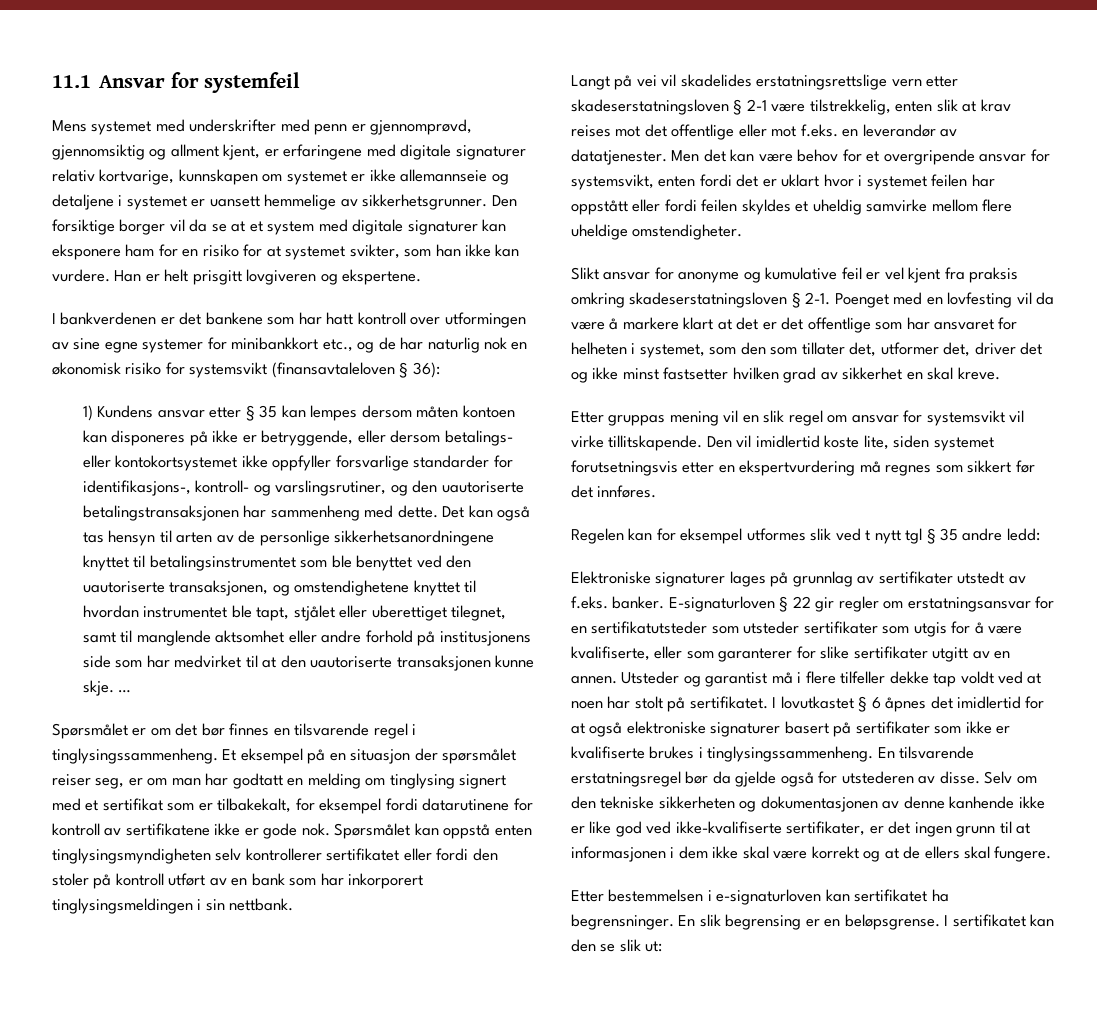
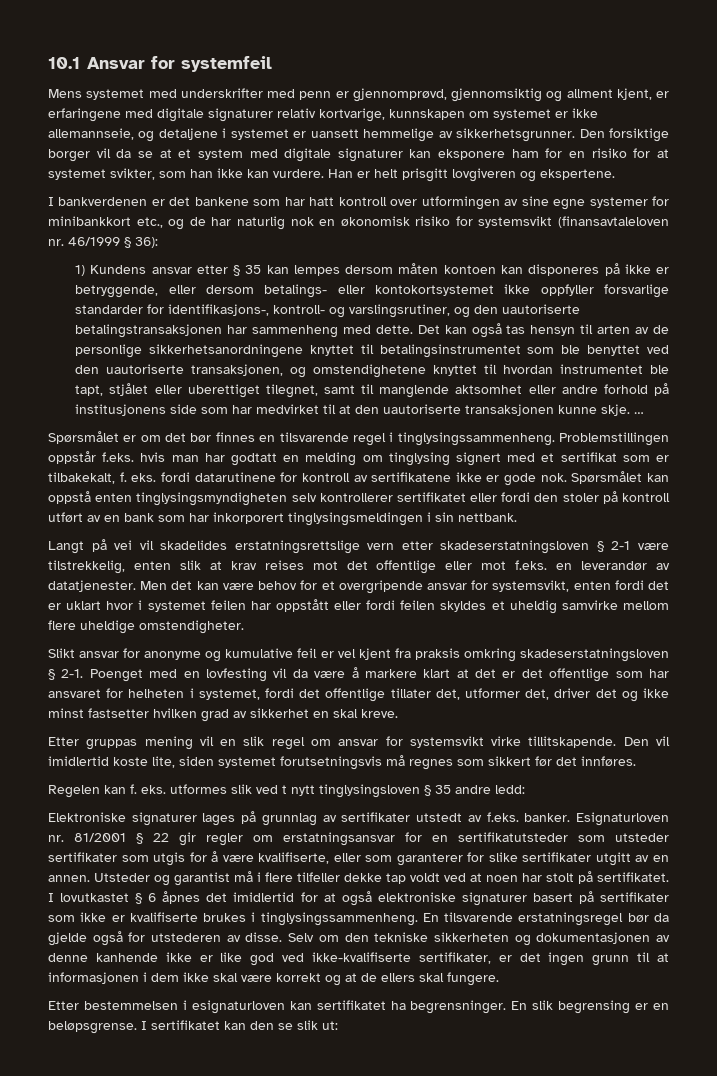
- 11.1 Ansvar for systemfeil
+ 10.1 Ansvar for systemfeil
- Mens systemet med underskrifter med penn er gjennomprøvd, gjennomsiktig og allment kjent, er erfaringene med digitale signaturer relativ kortvarige, kunnskapen om systemet er ikke allemannseie og detaljene i systemet er uansett hemmelige av sikkerhetsgrunner.
+ Mens systemet med underskrifter med penn er gjennomprøvd, gjennomsiktig og allment kjent, er erfaringene med digitale signaturer relativ kortvarige, kunnskapen om systemet er ikke allemannseie, og detaljene i systemet er uansett hemmelige av sikkerhetsgrunner.
- I bankverdenen er det bankene som har hatt kontroll over utformingen av sine egne systemer for minibankkort etc., og de har naturlig nok en økonomisk risiko for systemsvikt (finansavtaleloven § 36):
+ I bankverdenen er det bankene som har hatt kontroll over utformingen av sine egne systemer for minibankkort etc., og de har naturlig nok en økonomisk risiko for systemsvikt (finansavtaleloven nr. 46/1999 § 36):
- Et eksempel på en situasjon der spørsmålet reiser seg, er om man har godtatt en melding om tinglysing signert med et sertifikat som er tilbakekalt, for eksempel fordi datarutinene for kontroll av sertifikatene ikke er gode nok.
+ Problemstillingen oppstår f.eks. hvis man har godtatt en melding om tinglysing signert med et sertifikat som er tilbakekalt, f. eks. fordi datarutinene for kontroll av sertifikatene ikke er gode nok.
- Poenget med en lovfesting vil da være å markere klart at det er det offentlige som har ansvaret for helheten i systemet, som den som tillater det, utformer det, driver det og ikke minst fastsetter hvilken grad av sikkerhet en skal kreve.
+ Poenget med en lovfesting vil da være å markere klart at det er det offentlige som har ansvaret for helheten i systemet, fordi det offentlige tillater det, utformer det, driver det og ikke minst fastsetter hvilken grad av sikkerhet en skal kreve.
- Etter gruppas mening vil en slik regel om ansvar for systemsvikt vil virke tillitskapende.
+ Etter gruppas mening vil en slik regel om ansvar for systemsvikt virke tillitskapende.
- Den vil imidlertid koste lite, siden systemet forutsetningsvis etter en ekspertvurdering må regnes som sikkert før det innføres.
+ Den vil imidlertid koste lite, siden systemet forutsetningsvis må regnes som sikkert før det innføres.
- Regelen kan for eksempel utformes slik ved t nytt tgl § 35 andre ledd:
+ Regelen kan f. eks. utformes slik ved t nytt tinglysingsloven § 35 andre ledd:
- E-signaturloven § 22 gir regler om erstatningsansvar for en sertifikatutsteder som utsteder sertifikater som utgis for å være kvalifiserte, eller som garanterer for slike sertifikater utgitt av en annen.
+ Esignaturloven nr. 81/2001 § 22 gir regler om erstatningsansvar for en sertifikatutsteder som utsteder sertifikater som utgis for å være kvalifiserte, eller som garanterer for slike sertifikater utgitt av en annen.
- Etter bestemmelsen i e-signaturloven kan sertifikatet ha begrensninger.
+ Etter bestemmelsen i esignaturloven kan sertifikatet ha begrensninger.

